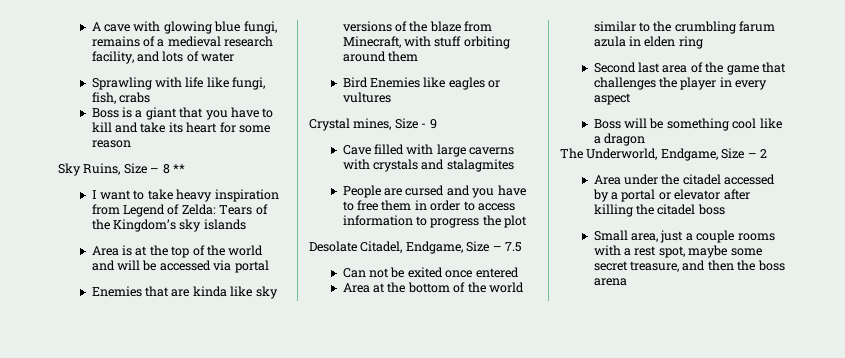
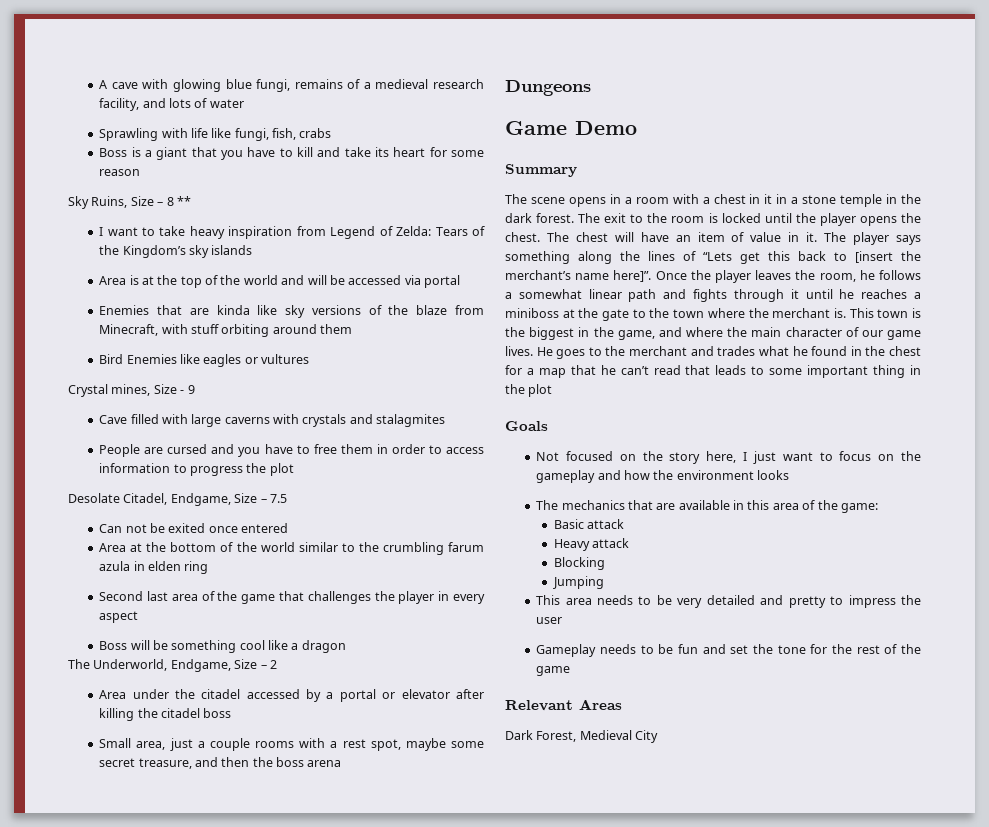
+ Dungeons
+ Game Demo
+ Summary
+ The scene opens in a room with a chest in it in a stone temple in the dark forest. The exit to the room is locked until the player opens the chest. The chest will have an item of value in it. The player says something along the lines of “Lets get this back to [insert the merchant’s name here]”. Once the player leaves the room, he follows a somewhat linear path and fights through it until he reaches a miniboss at the gate to the town where the merchant is. This town is the biggest in the game, and where the main character of our game lives. He goes to the merchant and trades what he found in the chest for a map that he can’t read that leads to some important thing in the plot
+ Goals
+ Not focused on the story here, I just want to focus on the gameplay and how the environment looks
+ The mechanics that are available in this area of the game:
+ Basic attack
+ Heavy attack
+ Blocking
+ Jumping
+ This area needs to be very detailed and pretty to impress the user
+ Gameplay needs to be fun and set the tone for the rest of the game
+ Relevant Areas
+ Dark Forest, Medieval City

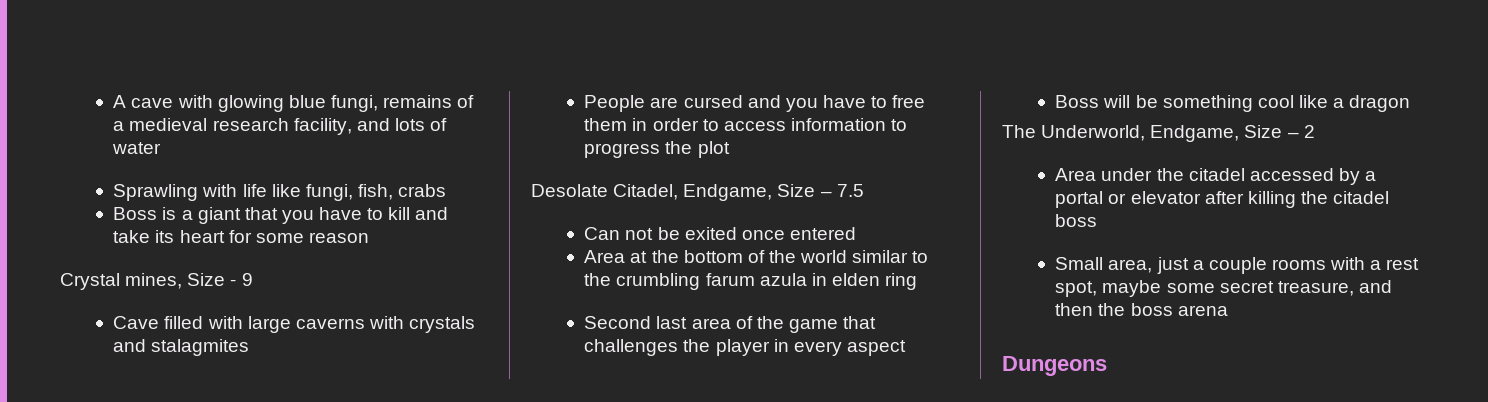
- Sky Ruins, Size – 8 **
- I want to take heavy inspiration from Legend of Zelda: Tears of the Kingdom’s sky islands
- Area is at the top of the world and will be accessed via portal
- Enemies that are kinda like sky versions of the blaze from Minecraft, with stuff orbiting around them
- Bird Enemies like eagles or vultures
- Game Demo
- Summary
- The scene opens in a room with a chest in it in a stone temple in the dark forest. The exit to the room is locked until the player opens the chest. The chest will have an item of value in it. The player says something along the lines of “Lets get this back to [insert the merchant’s name here]”. Once the player leaves the room, he follows a somewhat linear path and fights through it until he reaches a miniboss at the gate to the town where the merchant is. This town is the biggest in the game, and where the main character of our game lives. He goes to the merchant and trades what he found in the chest for a map that he can’t read that leads to some important thing in the plot
- Goals
- Not focused on the story here, I just want to focus on the gameplay and how the environment looks
- The mechanics that are available in this area of the game:
- Basic attack
- Heavy attack
- Blocking
- Jumping
- This area needs to be very detailed and pretty to impress the user
- Gameplay needs to be fun and set the tone for the rest of the game
- Relevant Areas
- Dark Forest, Medieval City

